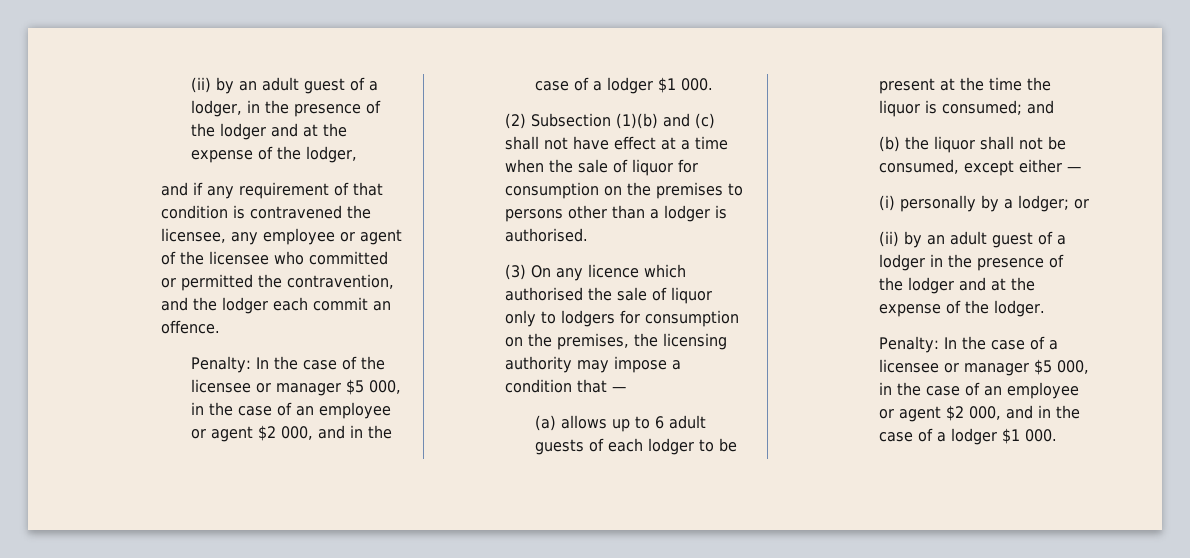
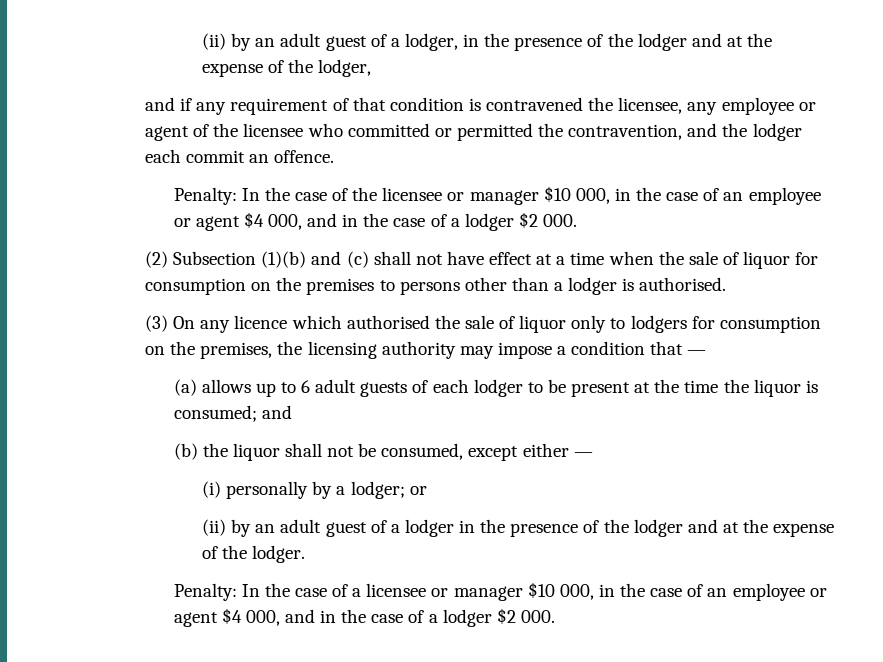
- Penalty: In the case of the licensee or manager $5 000, in the case of an employee or agent $2 000, and in the case of a lodger $1 000.
+ Penalty: In the case of the licensee or manager $10 000, in the case of an employee or agent $4 000, and in the case of a lodger $2 000.
- Penalty: In the case of a licensee or manager $5 000, in the case of an employee or agent $2 000, and in the case of a lodger $1 000.
+ Penalty: In the case of a licensee or manager $10 000, in the case of an employee or agent $4 000, and in the case of a lodger $2 000.

